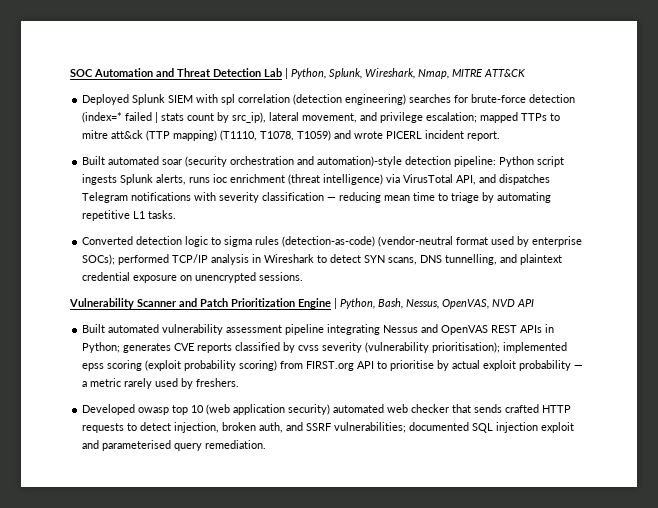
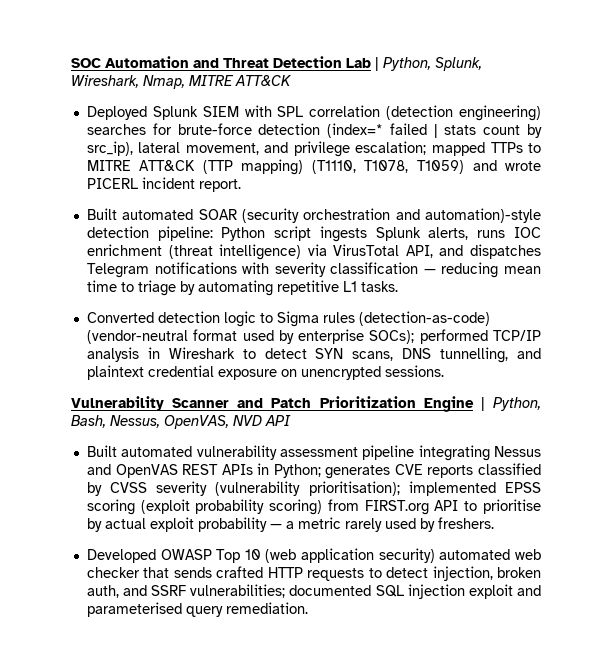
- Deployed Splunk SIEM with spl correlation (detection engineering) searches for brute-force detection (index=* failed | stats count by src_ip), lateral movement, and privilege escalation; mapped TTPs to mitre att&ck (TTP mapping) (T1110, T1078, T1059) and wrote PICERL incident report.
+ Deployed Splunk SIEM with SPL correlation (detection engineering) searches for brute-force detection (index=* failed | stats count by src_ip), lateral movement, and privilege escalation; mapped TTPs to MITRE ATT&CK (TTP mapping) (T1110, T1078, T1059) and wrote PICERL incident report.
- Built automated soar (security orchestration and automation)-style detection pipeline: Python script ingests Splunk alerts, runs ioc enrichment (threat intelligence) via VirusTotal API, and dispatches Telegram notifications with severity classification — reducing mean time to triage by automating repetitive L1 tasks.
+ Built automated SOAR (security orchestration and automation)-style detection pipeline: Python script ingests Splunk alerts, runs IOC enrichment (threat intelligence) via VirusTotal API, and dispatches Telegram notifications with severity classification — reducing mean time to triage by automating repetitive L1 tasks.
- Converted detection logic to sigma rules (detection-as-code) (vendor-neutral format used by enterprise SOCs); performed TCP/IP analysis in Wireshark to detect SYN scans, DNS tunnelling, and plaintext credential exposure on unencrypted sessions.
+ Converted detection logic to Sigma rules (detection-as-code) (vendor-neutral format used by enterprise SOCs); performed TCP/IP analysis in Wireshark to detect SYN scans, DNS tunnelling, and plaintext credential exposure on unencrypted sessions.
- Built automated vulnerability assessment pipeline integrating Nessus and OpenVAS REST APIs in Python; generates CVE reports classified by cvss severity (vulnerability prioritisation); implemented epss scoring (exploit probability scoring) from FIRST.org API to prioritise by actual exploit probability — a metric rarely used by freshers.
+ Built automated vulnerability assessment pipeline integrating Nessus and OpenVAS REST APIs in Python; generates CVE reports classified by CVSS severity (vulnerability prioritisation); implemented EPSS scoring (exploit probability scoring) from FIRST.org API to prioritise by actual exploit probability — a metric rarely used by freshers.
- Developed owasp top 10 (web application security) automated web checker that sends crafted HTTP requests to detect injection, broken auth, and SSRF vulnerabilities; documented SQL injection exploit and parameterised query remediation.
+ Developed OWASP Top 10 (web application security) automated web checker that sends crafted HTTP requests to detect injection, broken auth, and SSRF vulnerabilities; documented SQL injection exploit and parameterised query remediation.

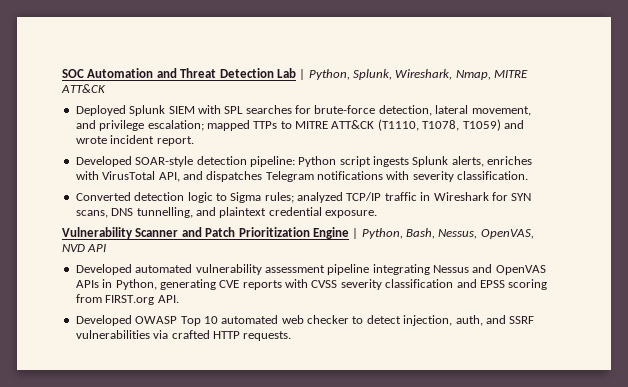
- Deployed Splunk SIEM with SPL correlation (detection engineering) searches for brute-force detection (index=* failed | stats count by src_ip), lateral movement, and privilege escalation; mapped TTPs to MITRE ATT&CK (TTP mapping) (T1110, T1078, T1059) and wrote PICERL incident report.
+ Deployed Splunk SIEM with SPL searches for brute-force detection, lateral movement, and privilege escalation; mapped TTPs to MITRE ATT&CK (T1110, T1078, T1059) and wrote incident report.
- Built automated SOAR (security orchestration and automation)-style detection pipeline: Python script ingests Splunk alerts, runs IOC enrichment (threat intelligence) via VirusTotal API, and dispatches Telegram notifications with severity classification — reducing mean time to triage by automating repetitive L1 tasks.
+ Developed SOAR-style detection pipeline: Python script ingests Splunk alerts, enriches with VirusTotal API, and dispatches Telegram notifications with severity classification.
- Converted detection logic to Sigma rules (detection-as-code) (vendor-neutral format used by enterprise SOCs); performed TCP/IP analysis in Wireshark to detect SYN scans, DNS tunnelling, and plaintext credential exposure on unencrypted sessions.
+ Converted detection logic to Sigma rules; analyzed TCP/IP traffic in Wireshark for SYN scans, DNS tunnelling, and plaintext credential exposure.
- Built automated vulnerability assessment pipeline integrating Nessus and OpenVAS REST APIs in Python; generates CVE reports classified by CVSS severity (vulnerability prioritisation); implemented EPSS scoring (exploit probability scoring) from FIRST.org API to prioritise by actual exploit probability — a metric rarely used by freshers.
- Developed OWASP Top 10 (web application security) automated web checker that sends crafted HTTP requests to detect injection, broken auth, and SSRF vulnerabilities; documented SQL injection exploit and parameterised query remediation.
+ Developed automated vulnerability assessment pipeline integrating Nessus and OpenVAS APIs in Python, generating CVE reports with CVSS severity classification and EPSS scoring from FIRST.org API.
+ Developed OWASP Top 10 automated web checker to detect injection, auth, and SSRF vulnerabilities via crafted HTTP requests.

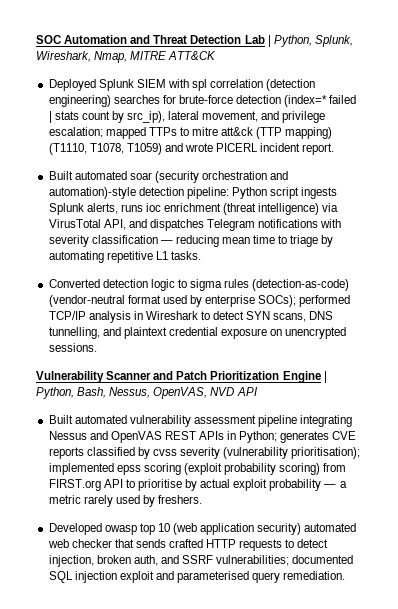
- Deployed Splunk SIEM with SPL searches for brute-force detection, lateral movement, and privilege escalation; mapped TTPs to MITRE ATT&CK (T1110, T1078, T1059) and wrote incident report.
+ Deployed Splunk SIEM with spl correlation (detection engineering) searches for brute-force detection (index=* failed | stats count by src_ip), lateral movement, and privilege escalation; mapped TTPs to mitre att&ck (TTP mapping) (T1110, T1078, T1059) and wrote PICERL incident report.
- Developed SOAR-style detection pipeline: Python script ingests Splunk alerts, enriches with VirusTotal API, and dispatches Telegram notifications with severity classification.
- Converted detection logic to Sigma rules; analyzed TCP/IP traffic in Wireshark for SYN scans, DNS tunnelling, and plaintext credential exposure.
+ Built automated soar (security orchestration and automation)-style detection pipeline: Python script ingests Splunk alerts, runs ioc enrichment (threat intelligence) via VirusTotal API, and dispatches Telegram notifications with severity classification — reducing mean time to triage by automating repetitive L1 tasks.
+ Converted detection logic to sigma rules (detection-as-code) (vendor-neutral format used by enterprise SOCs); performed TCP/IP analysis in Wireshark to detect SYN scans, DNS tunnelling, and plaintext credential exposure on unencrypted sessions.
- Developed automated vulnerability assessment pipeline integrating Nessus and OpenVAS APIs in Python, generating CVE reports with CVSS severity classification and EPSS scoring from FIRST.org API.
- Developed OWASP Top 10 automated web checker to detect injection, auth, and SSRF vulnerabilities via crafted HTTP requests.
+ Built automated vulnerability assessment pipeline integrating Nessus and OpenVAS REST APIs in Python; generates CVE reports classified by cvss severity (vulnerability prioritisation); implemented epss scoring (exploit probability scoring) from FIRST.org API to prioritise by actual exploit probability — a metric rarely used by freshers.
+ Developed owasp top 10 (web application security) automated web checker that sends crafted HTTP requests to detect injection, broken auth, and SSRF vulnerabilities; documented SQL injection exploit and parameterised query remediation.

